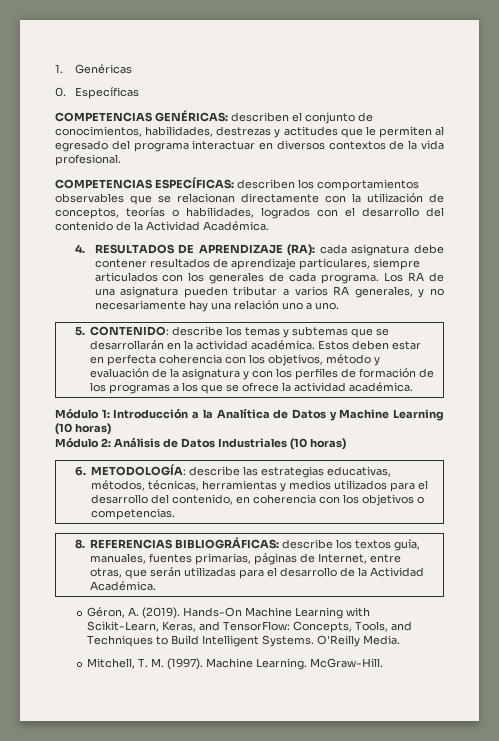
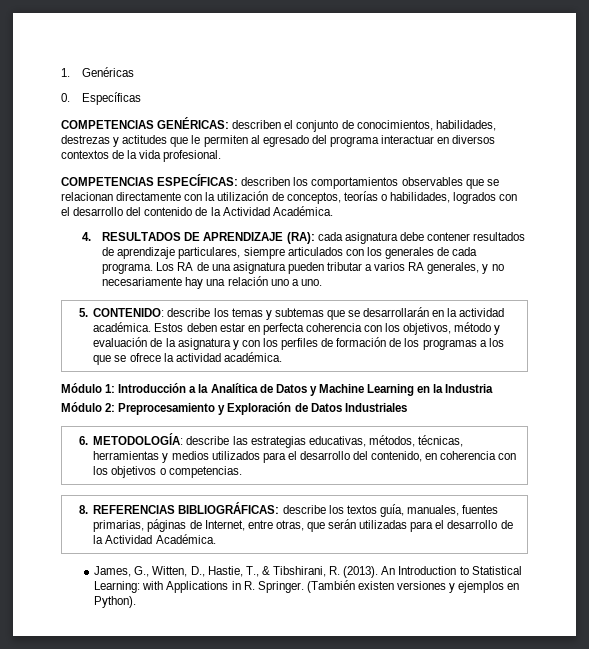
- Módulo 1: Introducción a la Analítica de Datos y Machine Learning (10 horas)
+ Módulo 1: Introducción a la Analítica de Datos y Machine Learning en la Industria
- Módulo 2: Análisis de Datos Industriales (10 horas)
+ Módulo 2: Preprocesamiento y Exploración de Datos Industriales
- Géron, A. (2019). Hands-On Machine Learning with Scikit-Learn, Keras, and TensorFlow: Concepts, Tools, and Techniques to Build Intelligent Systems. O'Reilly Media.
- Mitchell, T. M. (1997). Machine Learning. McGraw-Hill.
+ James, G., Witten, D., Hastie, T., & Tibshirani, R. (2013). An Introduction to Statistical Learning: with Applications in R. Springer. (También existen versiones y ejemplos en Python).

